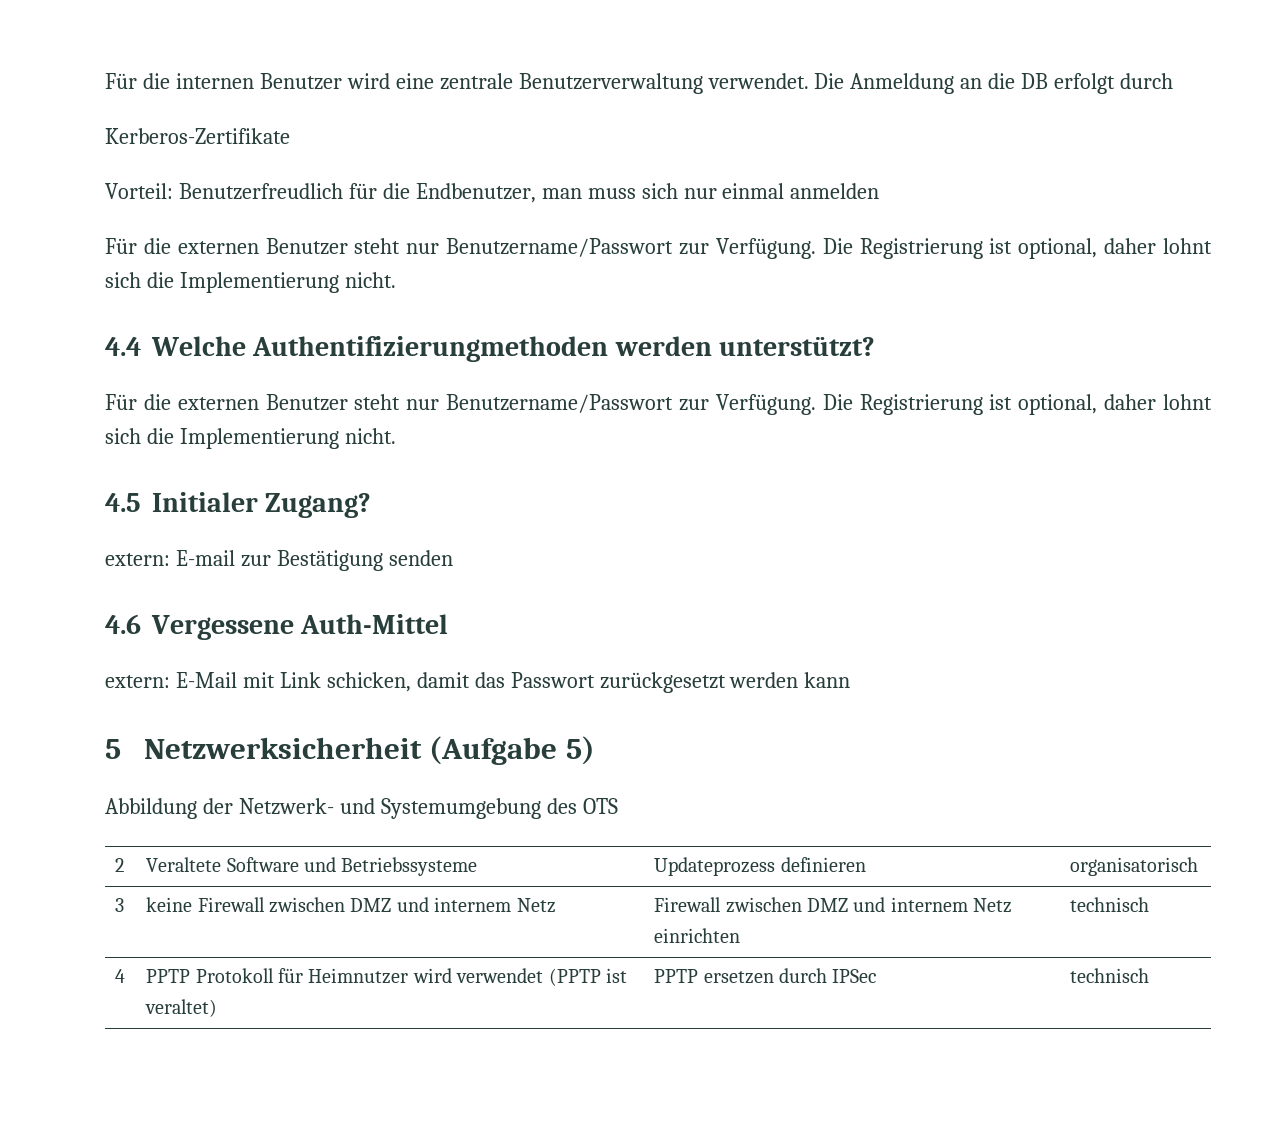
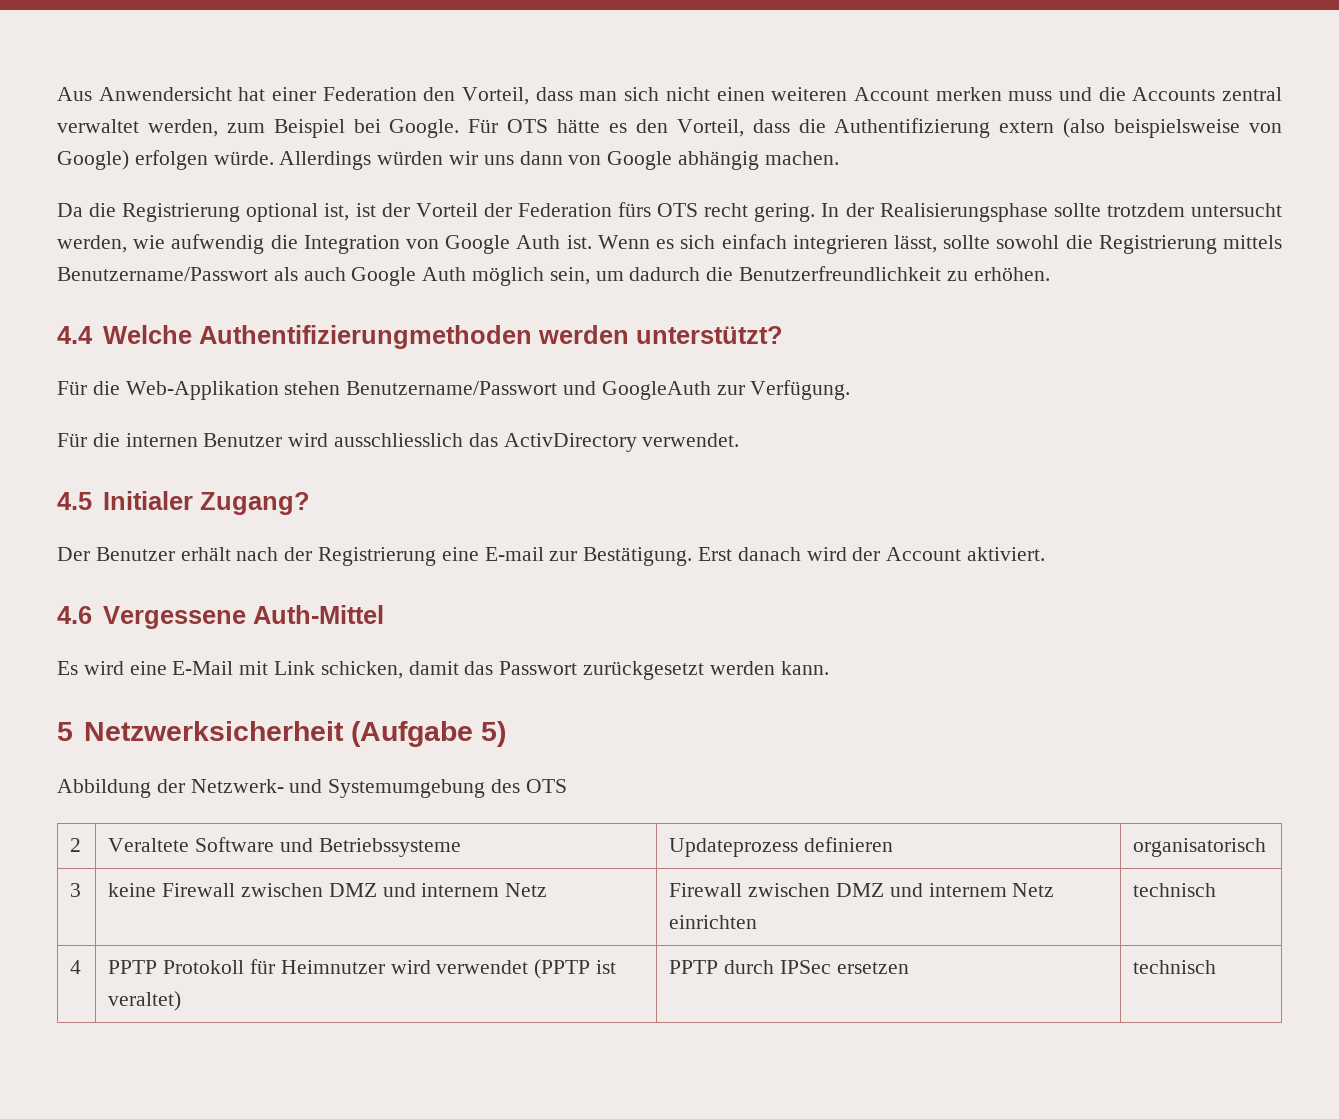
- Für die internen Benutzer wird eine zentrale Benutzerverwaltung verwendet. Die Anmeldung an die DB erfolgt durch
- Kerberos-Zertifikate
- Vorteil: Benutzerfreudlich für die Endbenutzer, man muss sich nur einmal anmelden
- Für die externen Benutzer steht nur Benutzername/Passwort zur Verfügung. Die Registrierung ist optional, daher lohnt sich die Implementierung nicht.
+ Aus Anwendersicht hat einer Federation den Vorteil, dass man sich nicht einen weiteren Account merken muss und die Accounts zentral verwaltet werden, zum Beispiel bei Google. Für OTS hätte es den Vorteil, dass die Authentifizierung extern (also beispielsweise von Google) erfolgen würde. Allerdings würden wir uns dann von Google abhängig machen.
+ Da die Registrierung optional ist, ist der Vorteil der Federation fürs OTS recht gering. In der Realisierungsphase sollte trotzdem untersucht werden, wie aufwendig die Integration von Google Auth ist. Wenn es sich einfach integrieren lässt, sollte sowohl die Registrierung mittels Benutzername/Passwort als auch Google Auth möglich sein, um dadurch die Benutzerfreundlichkeit zu erhöhen.
  4.4 Welche Authentifizierungmethoden werden unterstützt?
- Für die externen Benutzer steht nur Benutzername/Passwort zur Verfügung. Die Registrierung ist optional, daher lohnt sich die Implementierung nicht.
+ Für die Web-Applikation stehen Benutzername/Passwort und GoogleAuth zur Verfügung.
+ Für die internen Benutzer wird ausschliesslich das ActivDirectory verwendet.
  4.5 Initialer Zugang?
- extern: E-mail zur Bestätigung senden
+ Der Benutzer erhält nach der Registrierung eine E-mail zur Bestätigung. Erst danach wird der Account aktiviert.
- extern: E-Mail mit Link schicken, damit das Passwort zurückgesetzt werden kann
+ Es wird eine E-Mail mit Link schicken, damit das Passwort zurückgesetzt werden kann.
- 4 | PPTP Protokoll für Heimnutzer wird verwendet (PPTP ist veraltet) | PPTP ersetzen durch IPSec | technisch
+ 4 | PPTP Protokoll für Heimnutzer wird verwendet (PPTP ist veraltet) | PPTP durch IPSec ersetzen | technisch

